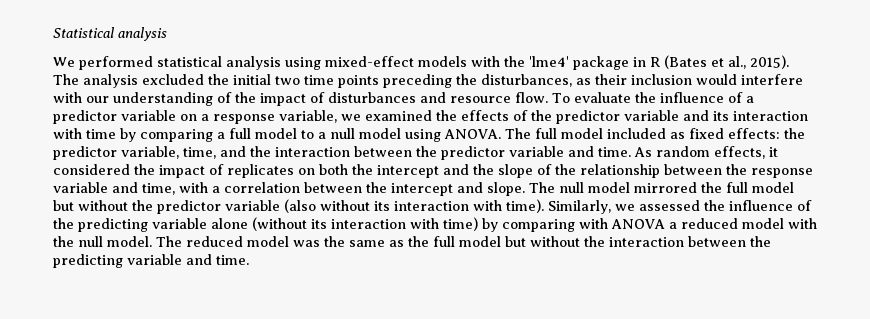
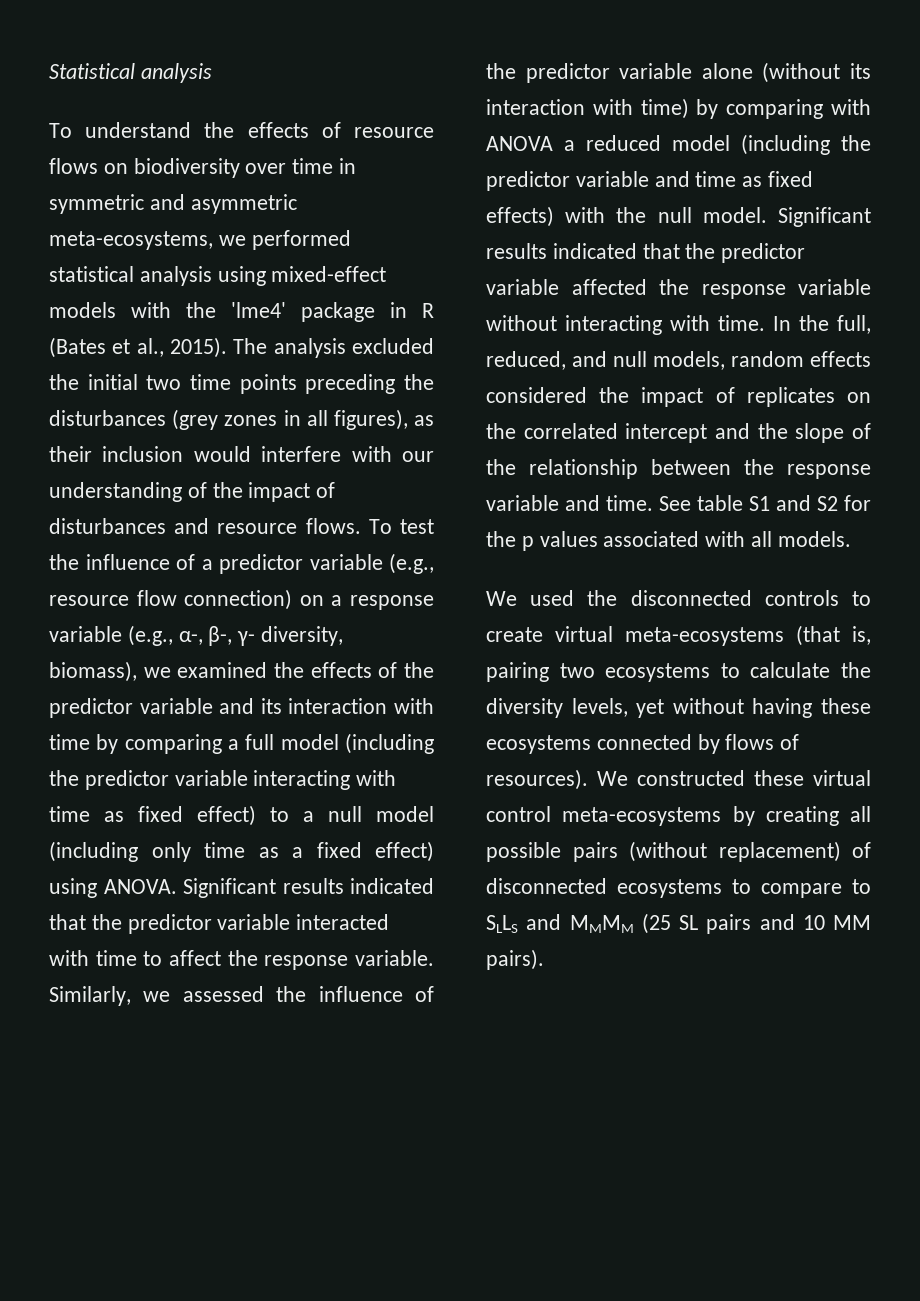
- We performed statistical analysis using mixed-effect models with the 'lme4' package in R (Bates et al., 2015).
+ To understand the effects of resource flows on biodiversity over time in symmetric and asymmetric meta-ecosystems, we performed statistical analysis using mixed-effect models with the 'lme4' package in R (Bates et al., 2015).
- The analysis excluded the initial two time points preceding the disturbances, as their inclusion would interfere with our understanding of the impact of disturbances and resource flow. To evaluate the influence of a predictor variable on a response variable, we examined the effects of the predictor variable and its interaction with time by comparing a full model to a null model using ANOVA. The full model included as fixed effects: the predictor variable, time, and the interaction between the predictor variable and time. As random effects, it considered the impact of replicates on both the intercept and the slope of the relationship between the response variable and time, with a correlation between the intercept and slope. The null model mirrored the full model but without the predictor variable (also without its interaction with time).
+ The analysis excluded the initial two time points preceding the disturbances (grey zones in all figures), as their inclusion would interfere with our understanding of the impact of disturbances and resource flows. To test the influence of a predictor variable (e.g., resource flow connection) on a response variable (e.g., α-, β-, γ- diversity, biomass), we examined the effects of the predictor variable and its interaction with time by comparing a full model (including the predictor variable interacting with time as fixed effect) to a null model (including only time as a fixed effect) using ANOVA. Significant results indicated that the predictor variable interacted with time to affect the response variable.
- Similarly, we assessed the influence of the predicting variable alone (without its interaction with time) by comparing with ANOVA a reduced model with the null model. The reduced model was the same as the full model but without the interaction between the predicting variable and time.
+ Similarly, we assessed the influence of the predictor variable alone (without its interaction with time) by comparing with ANOVA a reduced model (including the predictor variable and time as fixed effects) with the null model. Significant results indicated that the predictor variable affected the response variable without interacting with time. In the full, reduced, and null models, random effects considered the impact of replicates on the correlated intercept and the slope of the relationship between the response variable and time. See table S1 and S2 for the p values associated with all models.
+ We used the disconnected controls to create virtual meta-ecosystems (that is, pairing two ecosystems to calculate the diversity levels, yet without having these ecosystems connected by flows of resources). We constructed these virtual control meta-ecosystems by creating all possible pairs (without replacement) of disconnected ecosystems to compare to SLLS and MMMM (25 SL pairs and 10 MM pairs).

